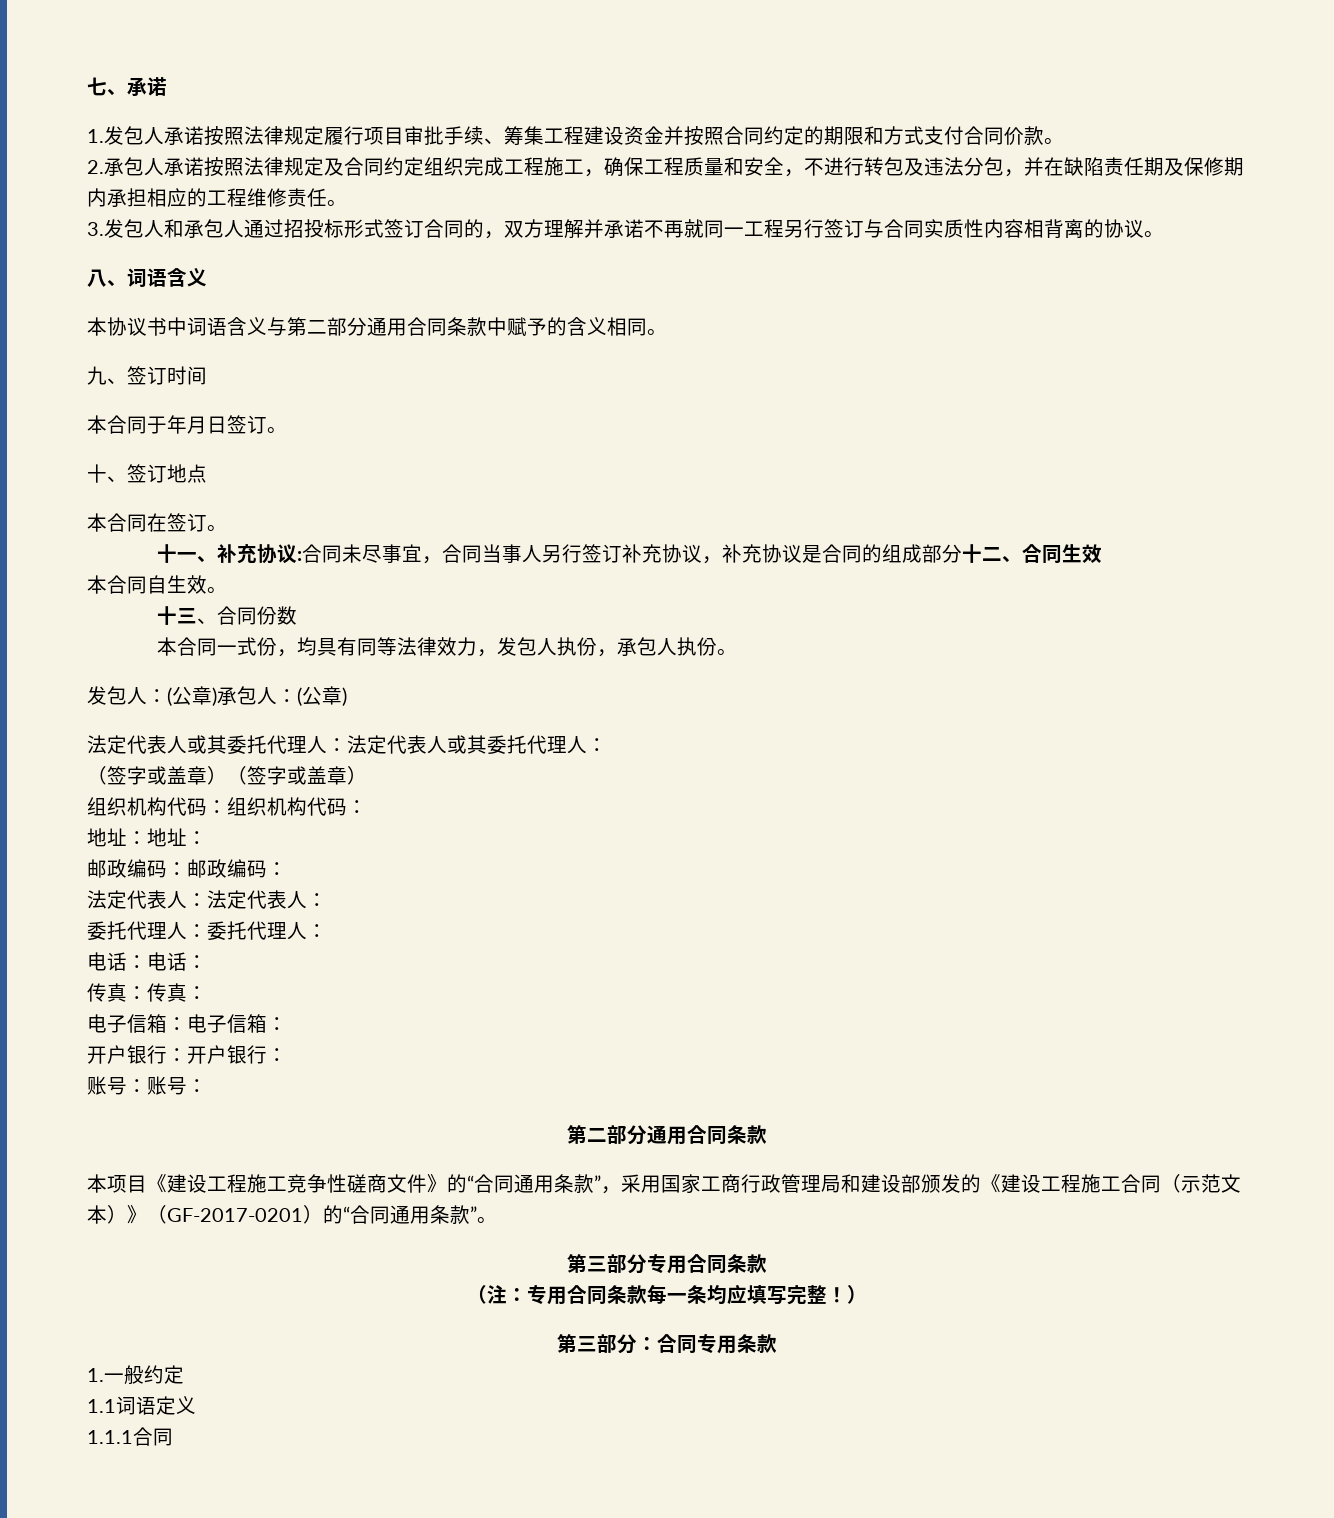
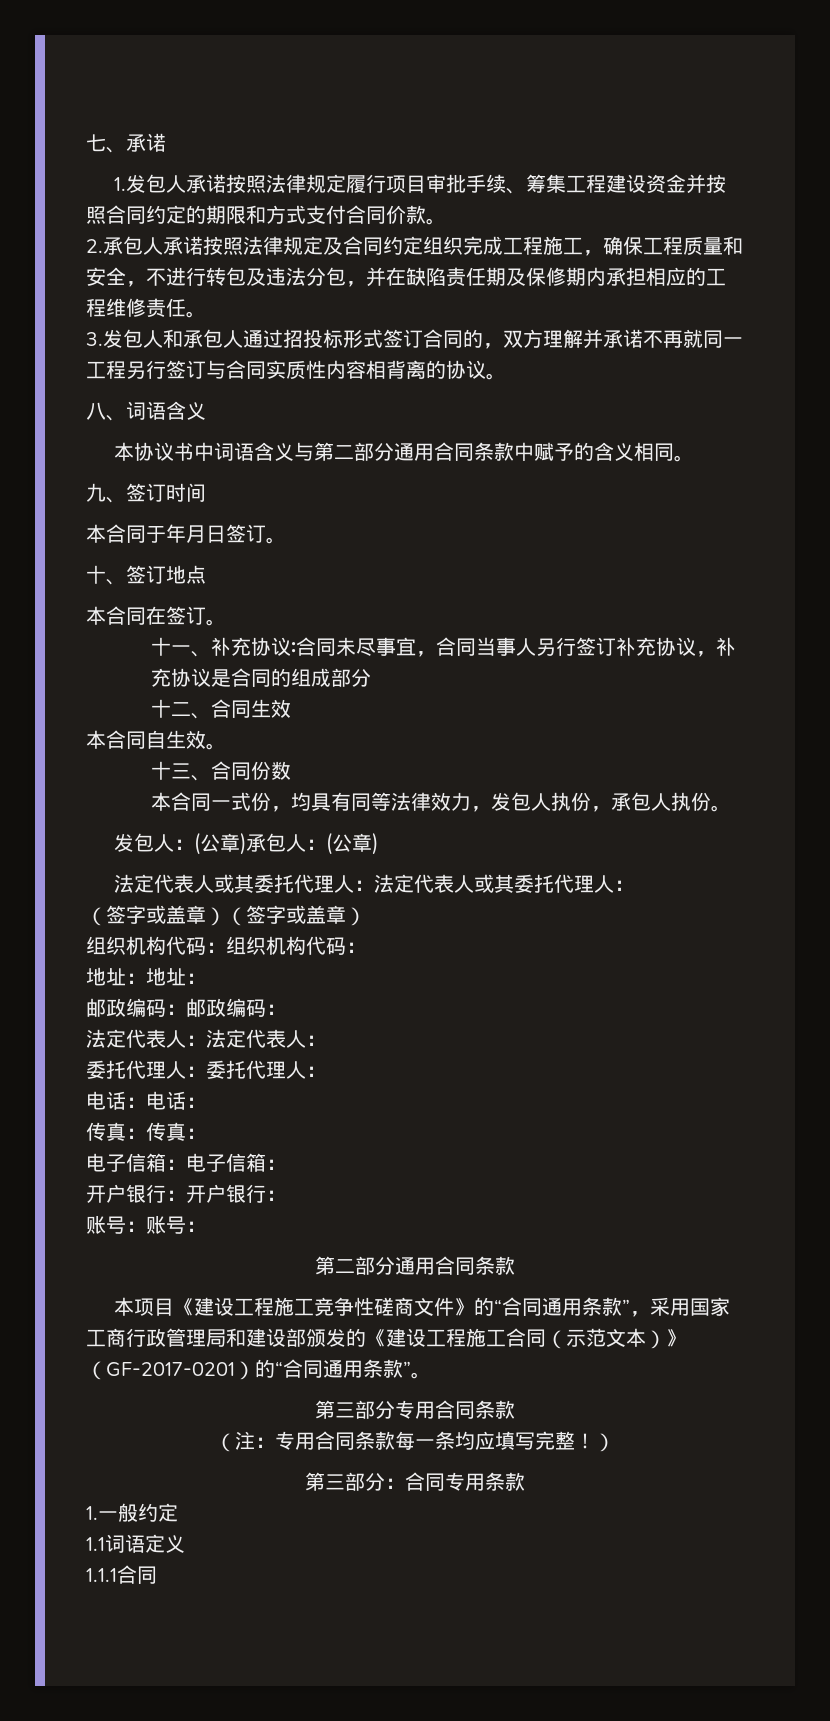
- 十一、补充协议:合同未尽事宜，合同当事人另行签订补充协议，补充协议是合同的组成部分十二、合同生效
+ 十一、补充协议:合同未尽事宜，合同当事人另行签订补充协议，补充协议是合同的组成部分
+ 十二、合同生效

